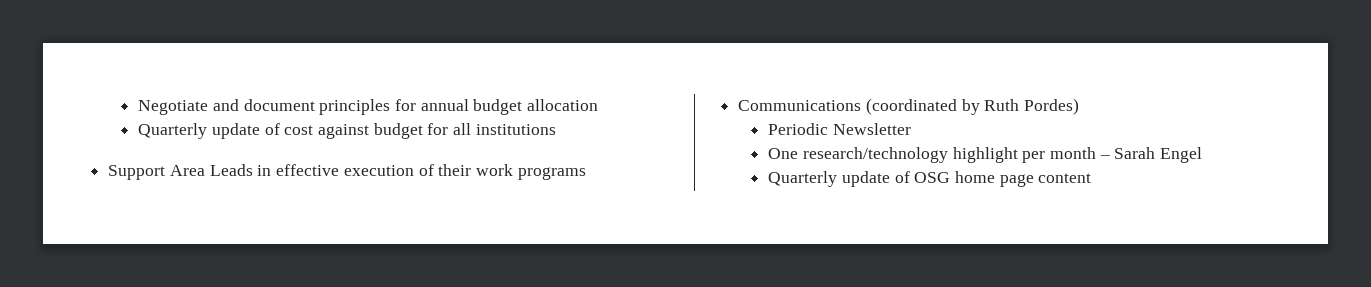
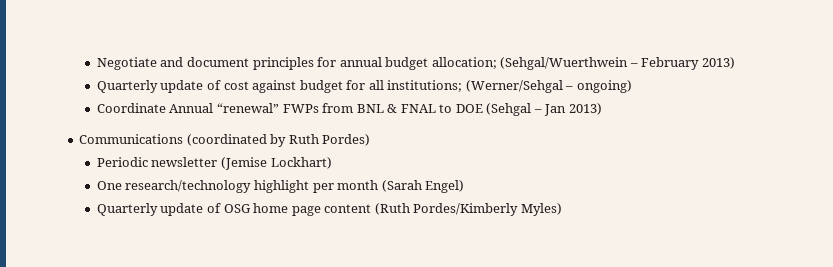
- Negotiate and document principles for annual budget allocation
+ Negotiate and document principles for annual budget allocation; (Sehgal/Wuerthwein – February 2013)
- Quarterly update of cost against budget for all institutions
- Support Area Leads in effective execution of their work programs
+ Quarterly update of cost against budget for all institutions; (Werner/Sehgal – ongoing)
+ Coordinate Annual “renewal” FWPs from BNL & FNAL to DOE (Sehgal – Jan 2013)
- Periodic Newsletter
+ Periodic newsletter (Jemise Lockhart)
- One research/technology highlight per month – Sarah Engel
+ One research/technology highlight per month (Sarah Engel)
- Quarterly update of OSG home page content
+ Quarterly update of OSG home page content (Ruth Pordes/Kimberly Myles)

